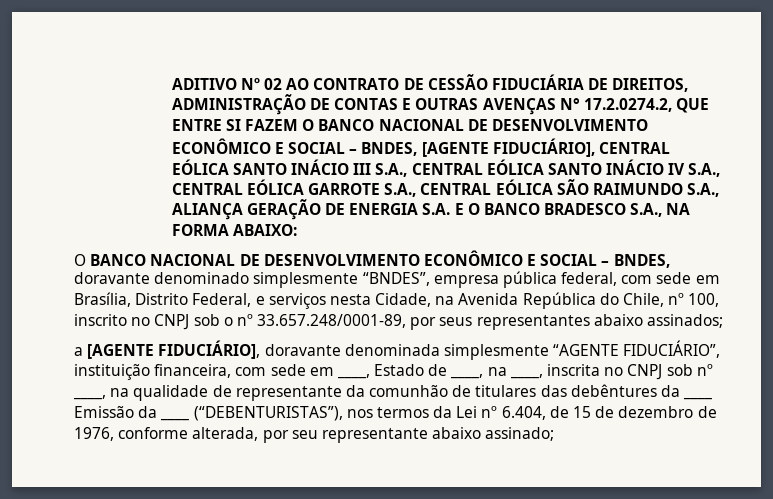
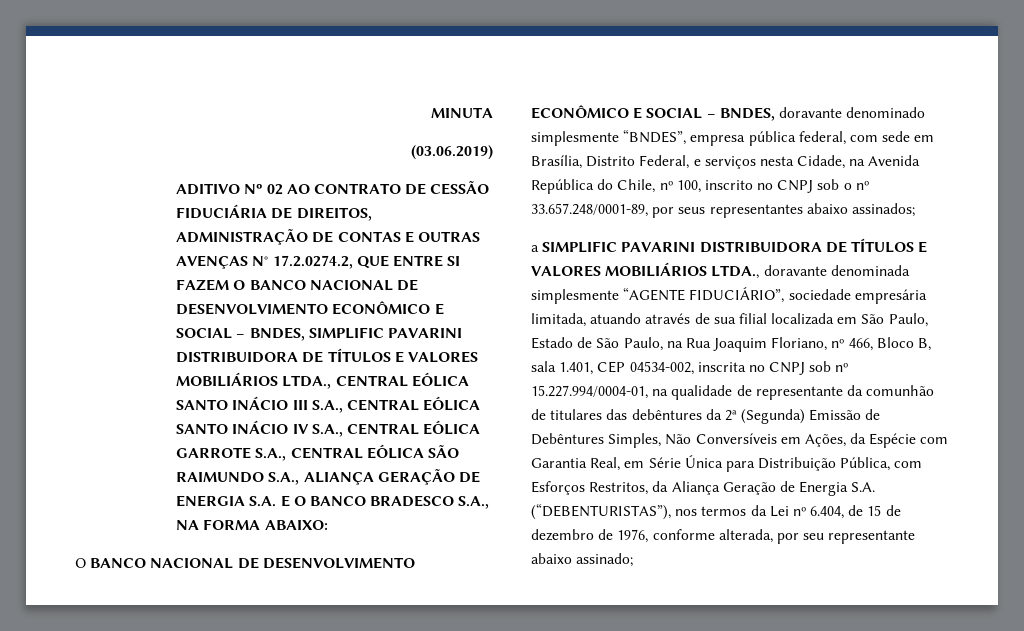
+ MINUTA
+ (03.06.2019)
- ADITIVO Nº 02 AO CONTRATO DE CESSÃO FIDUCIÁRIA DE DIREITOS, ADMINISTRAÇÃO DE CONTAS E OUTRAS AVENÇAS N° 17.2.0274.2, QUE ENTRE SI FAZEM O BANCO NACIONAL DE DESENVOLVIMENTO ECONÔMICO E SOCIAL – BNDES, [AGENTE FIDUCIÁRIO], CENTRAL EÓLICA SANTO INÁCIO III S.A., CENTRAL EÓLICA SANTO INÁCIO IV S.A., CENTRAL EÓLICA GARROTE S.A., CENTRAL EÓLICA SÃO RAIMUNDO S.A., ALIANÇA GERAÇÃO DE ENERGIA S.A. E O BANCO BRADESCO S.A., NA FORMA ABAIXO:
+ ADITIVO Nº 02 AO CONTRATO DE CESSÃO FIDUCIÁRIA DE DIREITOS, ADMINISTRAÇÃO DE CONTAS E OUTRAS AVENÇAS N° 17.2.0274.2, QUE ENTRE SI FAZEM O BANCO NACIONAL DE DESENVOLVIMENTO ECONÔMICO E SOCIAL – BNDES, SIMPLIFIC PAVARINI DISTRIBUIDORA DE TÍTULOS E VALORES MOBILIÁRIOS LTDA., CENTRAL EÓLICA SANTO INÁCIO III S.A., CENTRAL EÓLICA SANTO INÁCIO IV S.A., CENTRAL EÓLICA GARROTE S.A., CENTRAL EÓLICA SÃO RAIMUNDO S.A., ALIANÇA GERAÇÃO DE ENERGIA S.A. E O BANCO BRADESCO S.A., NA FORMA ABAIXO:
- a [AGENTE FIDUCIÁRIO], doravante denominada simplesmente “AGENTE FIDUCIÁRIO”, instituição financeira, com sede em ____, Estado de ____, na ____, inscrita no CNPJ sob nº ____, na qualidade de representante da comunhão de titulares das debêntures da ____ Emissão da ____ (“DEBENTURISTAS”), nos termos da Lei nº 6.404, de 15 de dezembro de 1976, conforme alterada, por seu representante abaixo assinado;
+ a SIMPLIFIC PAVARINI DISTRIBUIDORA DE TÍTULOS E VALORES MOBILIÁRIOS LTDA., doravante denominada simplesmente “AGENTE FIDUCIÁRIO”, sociedade empresária limitada, atuando através de sua filial localizada em São Paulo, Estado de São Paulo, na Rua Joaquim Floriano, nº 466, Bloco B, sala 1.401, CEP 04534-002, inscrita no CNPJ sob nº 15.227.994/0004-01, na qualidade de representante da comunhão de titulares das debêntures da 2ª (Segunda) Emissão de Debêntures Simples, Não Conversíveis em Ações, da Espécie com Garantia Real, em Série Única para Distribuição Pública, com Esforços Restritos, da Aliança Geração de Energia S.A. (“DEBENTURISTAS”), nos termos da Lei nº 6.404, de 15 de dezembro de 1976, conforme alterada, por seu representante abaixo assinado;

